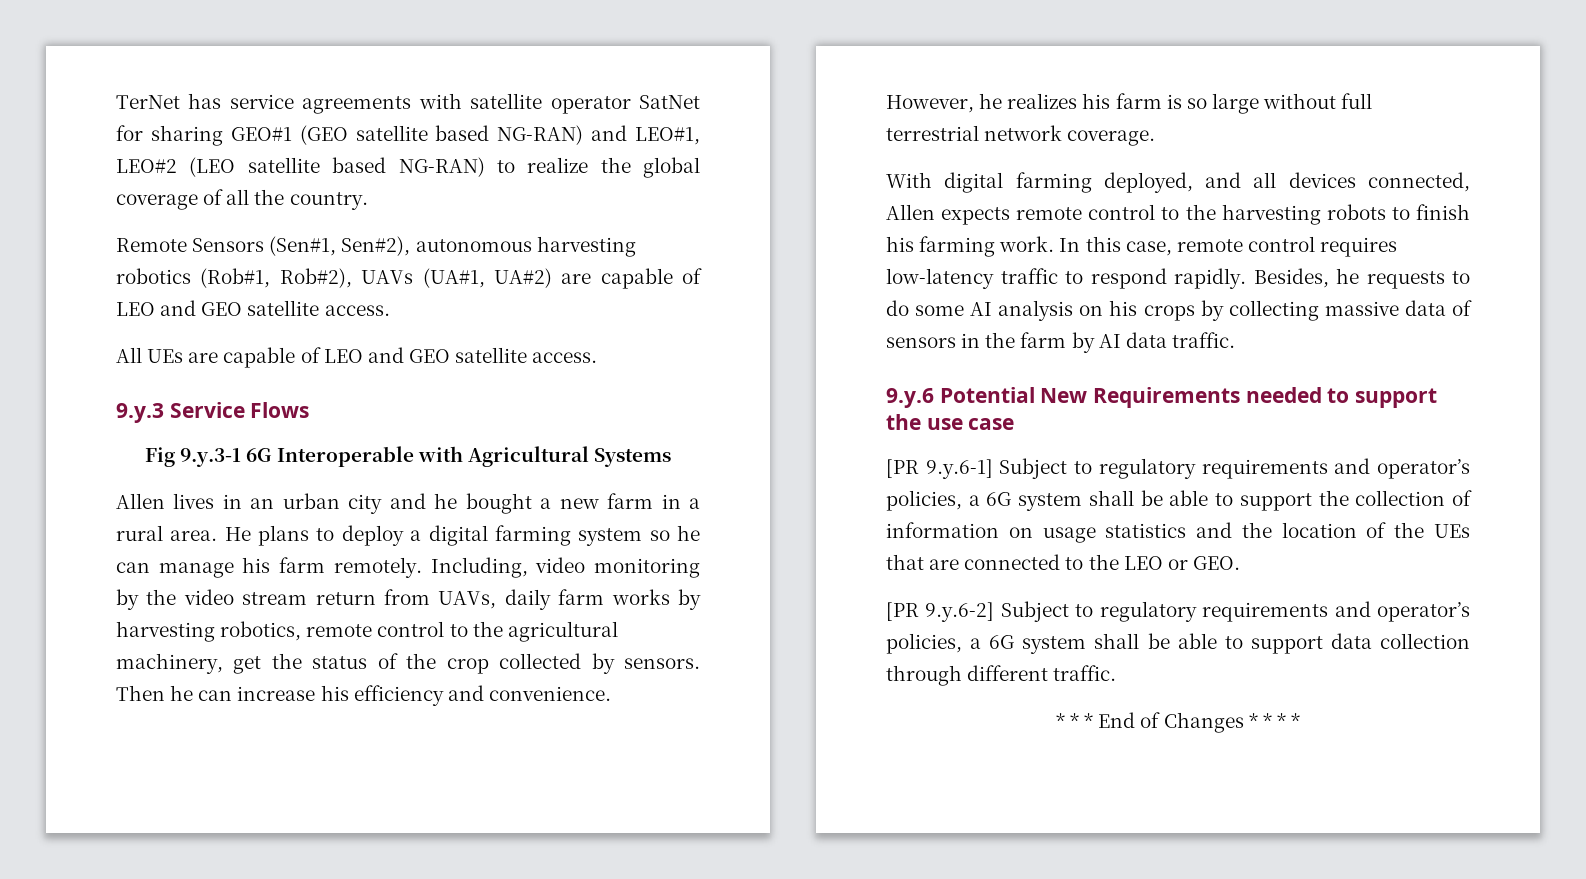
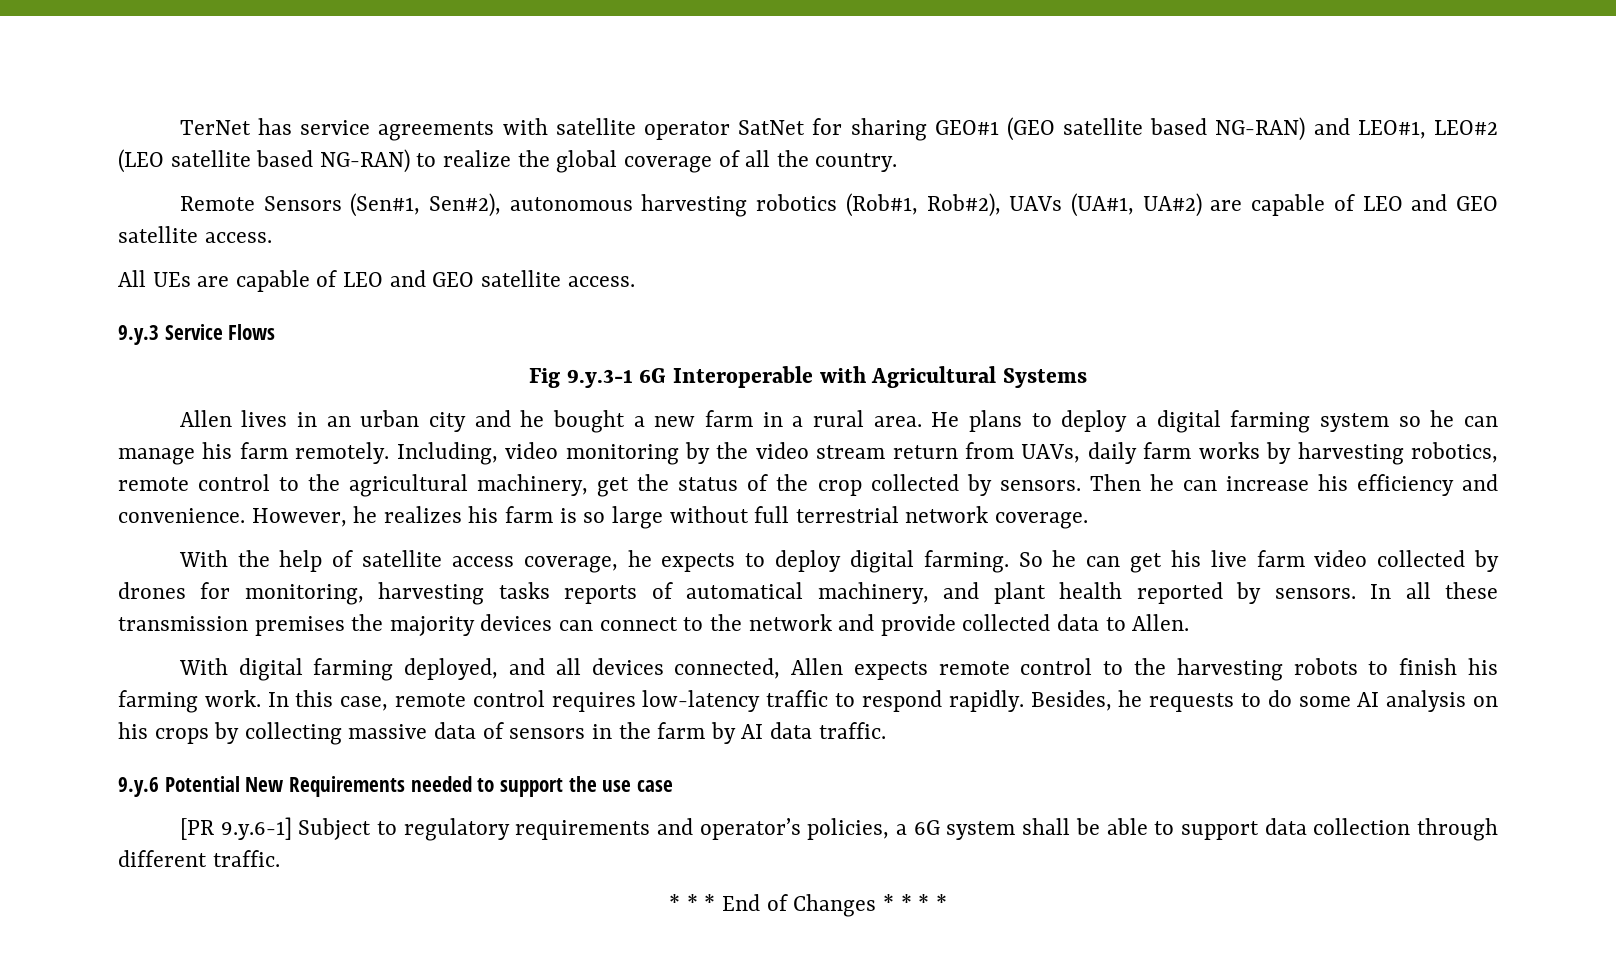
+ With the help of satellite access coverage, he expects to deploy digital farming. So he can get his live farm video collected by drones for monitoring, harvesting tasks reports of automatical machinery, and plant health reported by sensors. In all these transmission premises the majority devices can connect to the network and provide collected data to Allen.
- [PR 9.y.6-1] Subject to regulatory requirements and operator’s policies, a 6G system shall be able to support the collection of information on usage statistics and the location of the UEs that are connected to the LEO or GEO.
- [PR 9.y.6-2] Subject to regulatory requirements and operator’s policies, a 6G system shall be able to support data collection through different traffic.
+ [PR 9.y.6-1] Subject to regulatory requirements and operator’s policies, a 6G system shall be able to support data collection through different traffic.

